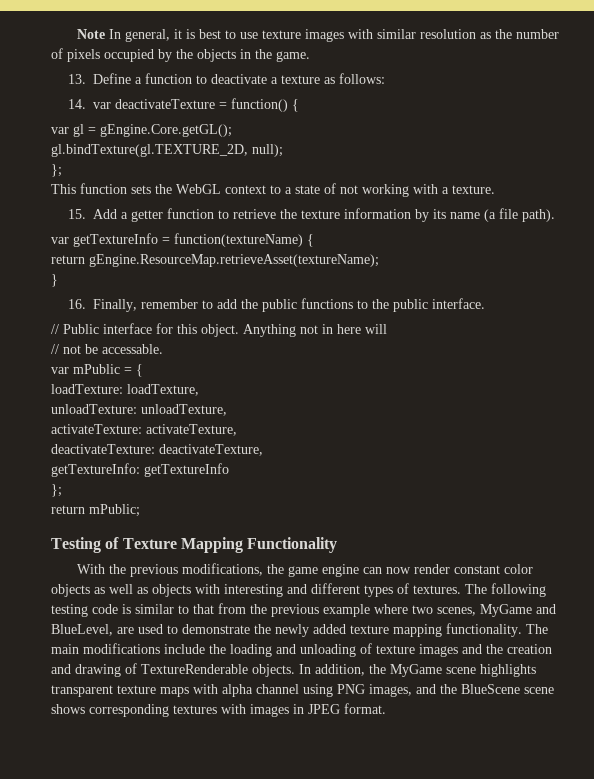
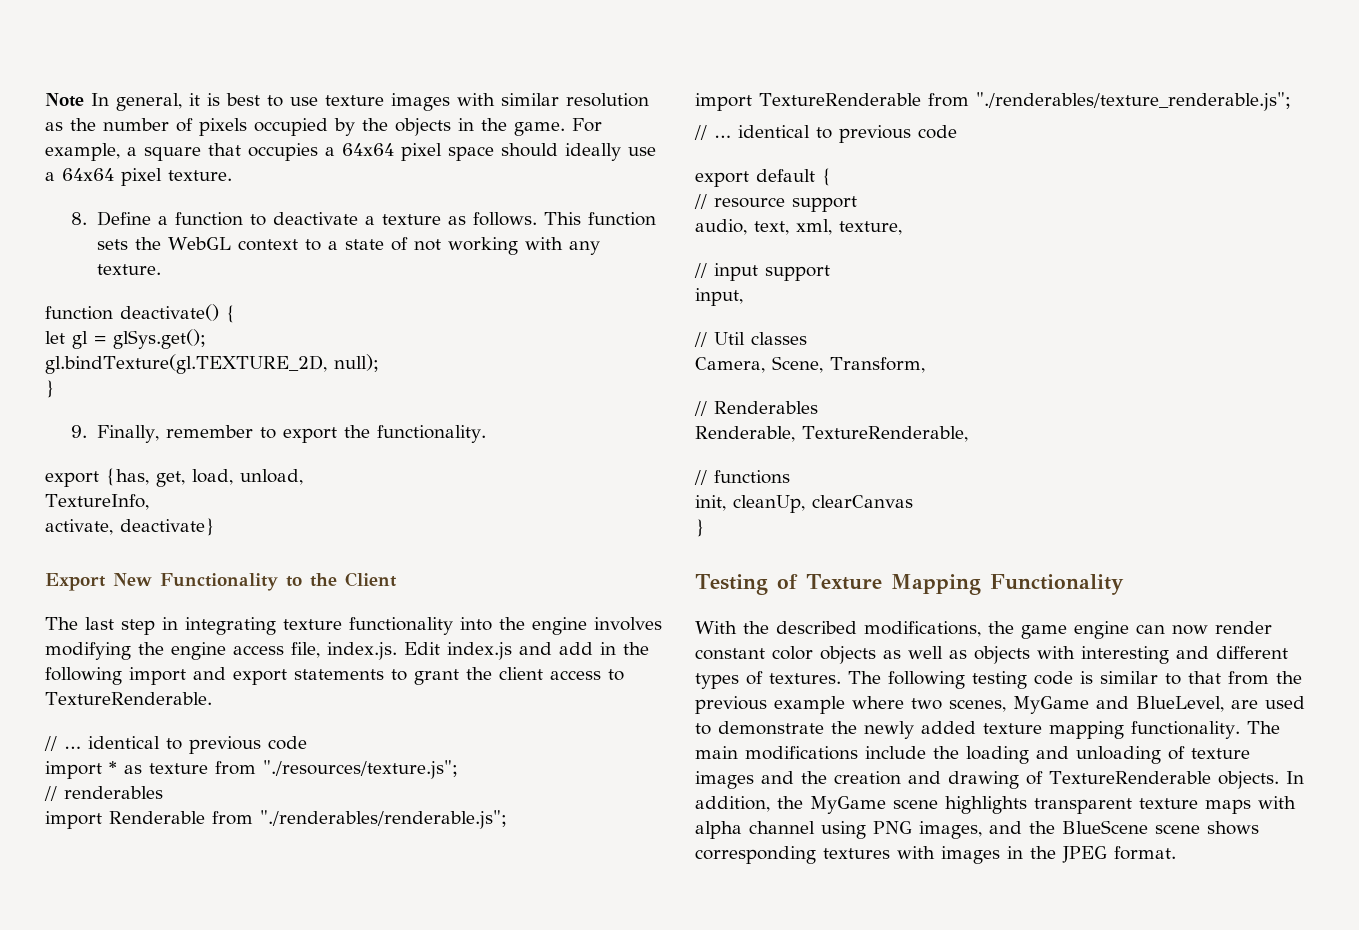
- Note In general, it is best to use texture images with similar resolution as the number of pixels occupied by the objects in the game.
- 13. Define a function to deactivate a texture as follows:
- 14. var deactivateTexture = function() {
- var gl = gEngine.Core.getGL();
+ Note In general, it is best to use texture images with similar resolution as the number of pixels occupied by the objects in the game. For example, a square that occupies a 64x64 pixel space should ideally use a 64x64 pixel texture.
+ 8. Define a function to deactivate a texture as follows. This function sets the WebGL context to a state of not working with any texture.
+ function deactivate() {
+ let gl = glSys.get();
  gl.bindTexture(gl.TEXTURE_2D, null);
- };
- This function sets the WebGL context to a state of not working with a texture.
- 15. Add a getter function to retrieve the texture information by its name (a file path).
- var getTextureInfo = function(textureName) {
- return gEngine.ResourceMap.retrieveAsset(textureName);
  }
- 16. Finally, remember to add the public functions to the public interface.
- // Public interface for this object. Anything not in here will
- // not be accessable.
- var mPublic = {
- loadTexture: loadTexture,
- unloadTexture: unloadTexture,
- activateTexture: activateTexture,
- deactivateTexture: deactivateTexture,
- getTextureInfo: getTextureInfo
- };
- return mPublic;
+ 9. Finally, remember to export the functionality.
+ export {has, get, load, unload,
+ TextureInfo,
+ activate, deactivate}
+ Export New Functionality to the Client
+ The last step in integrating texture functionality into the engine involves modifying the engine access file, index.js. Edit index.js and add in the following import and export statements to grant the client access to TextureRenderable.
+ // … identical to previous code
+ import * as texture from "./resources/texture.js";
+ // renderables
+ import Renderable from "./renderables/renderable.js";
+ import TextureRenderable from "./renderables/texture_renderable.js";
+ // … identical to previous code
+ export default {
+ // resource support
+ audio, text, xml, texture,
+ // input support
+ input,
+ // Util classes
+ Camera, Scene, Transform,
+ // Renderables
+ Renderable, TextureRenderable,
+ // functions
+ init, cleanUp, clearCanvas
+ }
- With the previous modifications, the game engine can now render constant color objects as well as objects with interesting and different types of textures.
+ With the described modifications, the game engine can now render constant color objects as well as objects with interesting and different types of textures.
- In addition, the MyGame scene highlights transparent texture maps with alpha channel using PNG images, and the BlueScene scene shows corresponding textures with images in JPEG format.
+ In addition, the MyGame scene highlights transparent texture maps with alpha channel using PNG images, and the BlueScene scene shows corresponding textures with images in the JPEG format.

